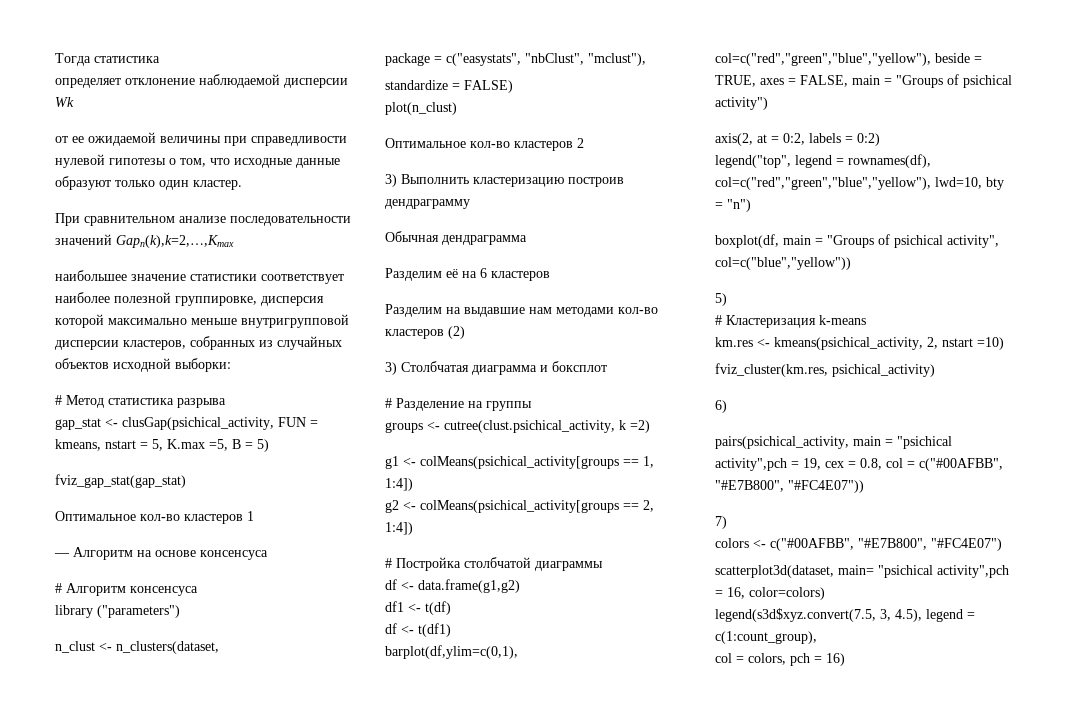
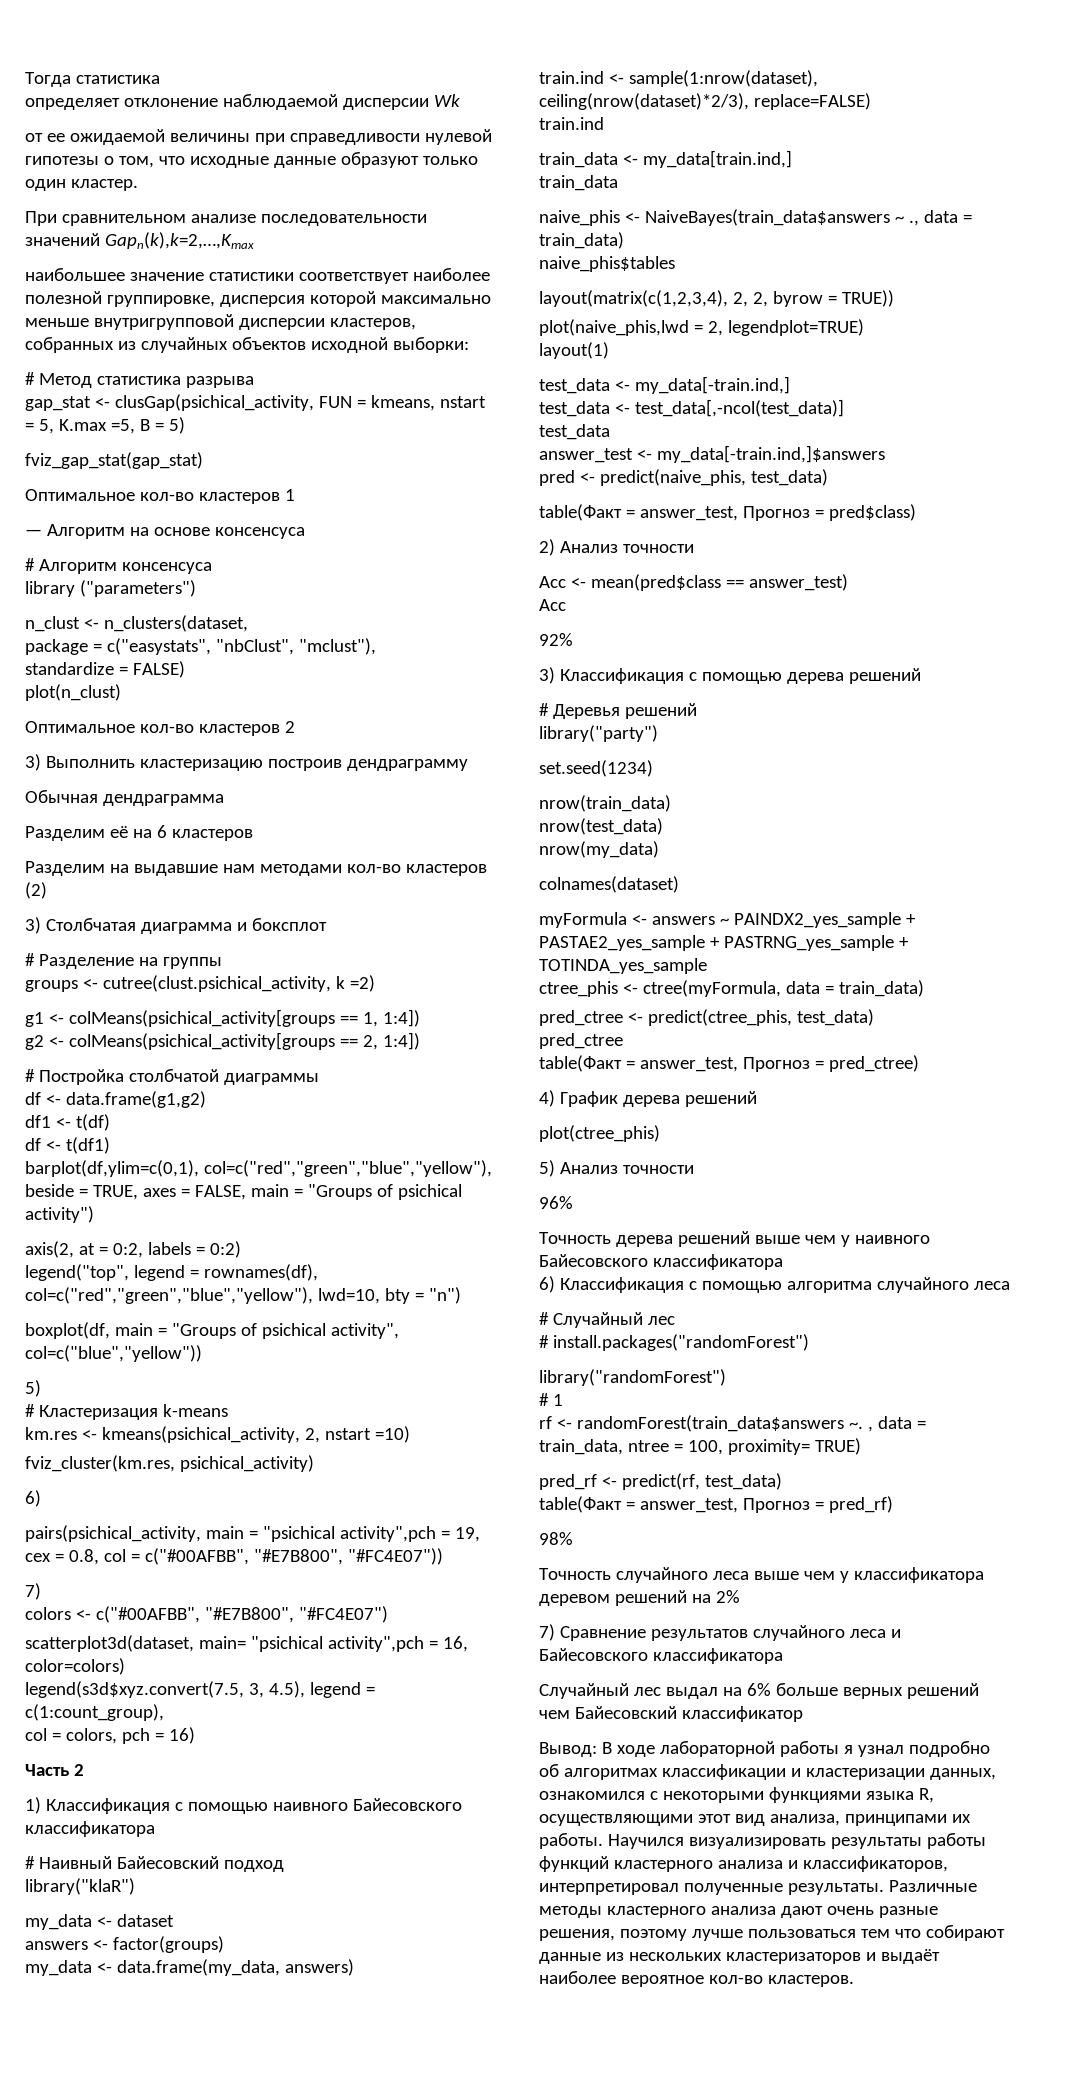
+ Часть 2
+ 1) Классификация с помощью наивного Байесовского классификатора
+ # Наивный Байесовский подход
+ library("klaR")
+ my_data <- dataset
+ answers <- factor(groups)
+ my_data <- data.frame(my_data, answers)
+ train.ind <- sample(1:nrow(dataset), ceiling(nrow(dataset)*2/3), replace=FALSE)
+ train.ind
+ train_data <- my_data[train.ind,]
+ train_data
+ naive_phis <- NaiveBayes(train_data$answers ~ ., data = train_data)
+ naive_phis$tables
+ layout(matrix(c(1,2,3,4), 2, 2, byrow = TRUE))
+ plot(naive_phis,lwd = 2, legendplot=TRUE)
+ layout(1)
+ test_data <- my_data[-train.ind,]
+ test_data <- test_data[,-ncol(test_data)]
+ test_data
+ answer_test <- my_data[-train.ind,]$answers
+ pred <- predict(naive_phis, test_data)
+ table(Факт = answer_test, Прогноз = pred$class)
+ 2) Анализ точности
+ Acc <- mean(pred$class == answer_test)
+ Acc
+ 92%
+ 3) Классификация с помощью дерева решений
+ # Деревья решений
+ library("party")
+ set.seed(1234)
+ nrow(train_data)
+ nrow(test_data)
+ nrow(my_data)
+ colnames(dataset)
+ myFormula <- answers ~ PAINDX2_yes_sample + PASTAE2_yes_sample + PASTRNG_yes_sample + TOTINDA_yes_sample
+ ctree_phis <- ctree(myFormula, data = train_data)
+ pred_ctree <- predict(ctree_phis, test_data)
+ pred_ctree
+ table(Факт = answer_test, Прогноз = pred_ctree)
+ 4) График дерева решений
+ plot(ctree_phis)
+ 5) Анализ точности
+ 96%
+ Точность дерева решений выше чем у наивного Байесовского классификатора
+ 6) Классификация с помощью алгоритма случайного леса
+ # Случайный лес
+ # install.packages("randomForest")
+ library("randomForest")
+ # 1
+ rf <- randomForest(train_data$answers ~. , data = train_data, ntree = 100, proximity= TRUE)
+ pred_rf <- predict(rf, test_data)
+ table(Факт = answer_test, Прогноз = pred_rf)
+ 98%
+ Точность случайного леса выше чем у классификатора деревом решений на 2%
+ 7) Сравнение результатов случайного леса и Байесовского классификатора
+ Случайный лес выдал на 6% больше верных решений чем Байесовский классификатор
+ Вывод: В ходе лабораторной работы я узнал подробно об алгоритмах классификации и кластеризации данных, ознакомился с некоторыми функциями языка R, осуществляющими этот вид анализа, принципами их работы. Научился визуализировать результаты работы функций кластерного анализа и классификаторов, интерпретировал полученные результаты. Различные методы кластерного анализа дают очень разные решения, поэтому лучше пользоваться тем что собирают данные из нескольких кластеризаторов и выдаёт наиболее вероятное кол-во кластеров.

